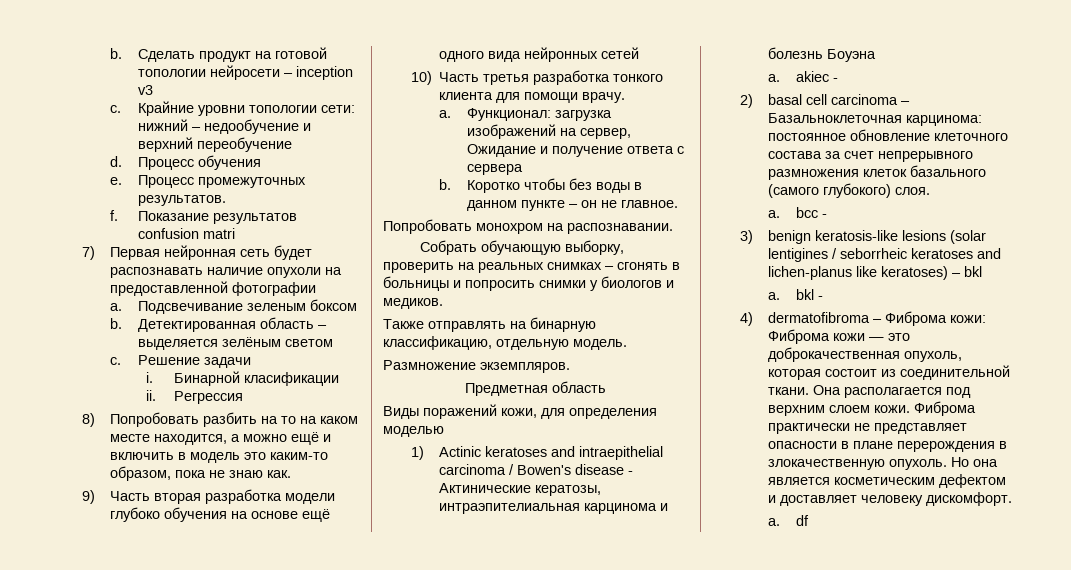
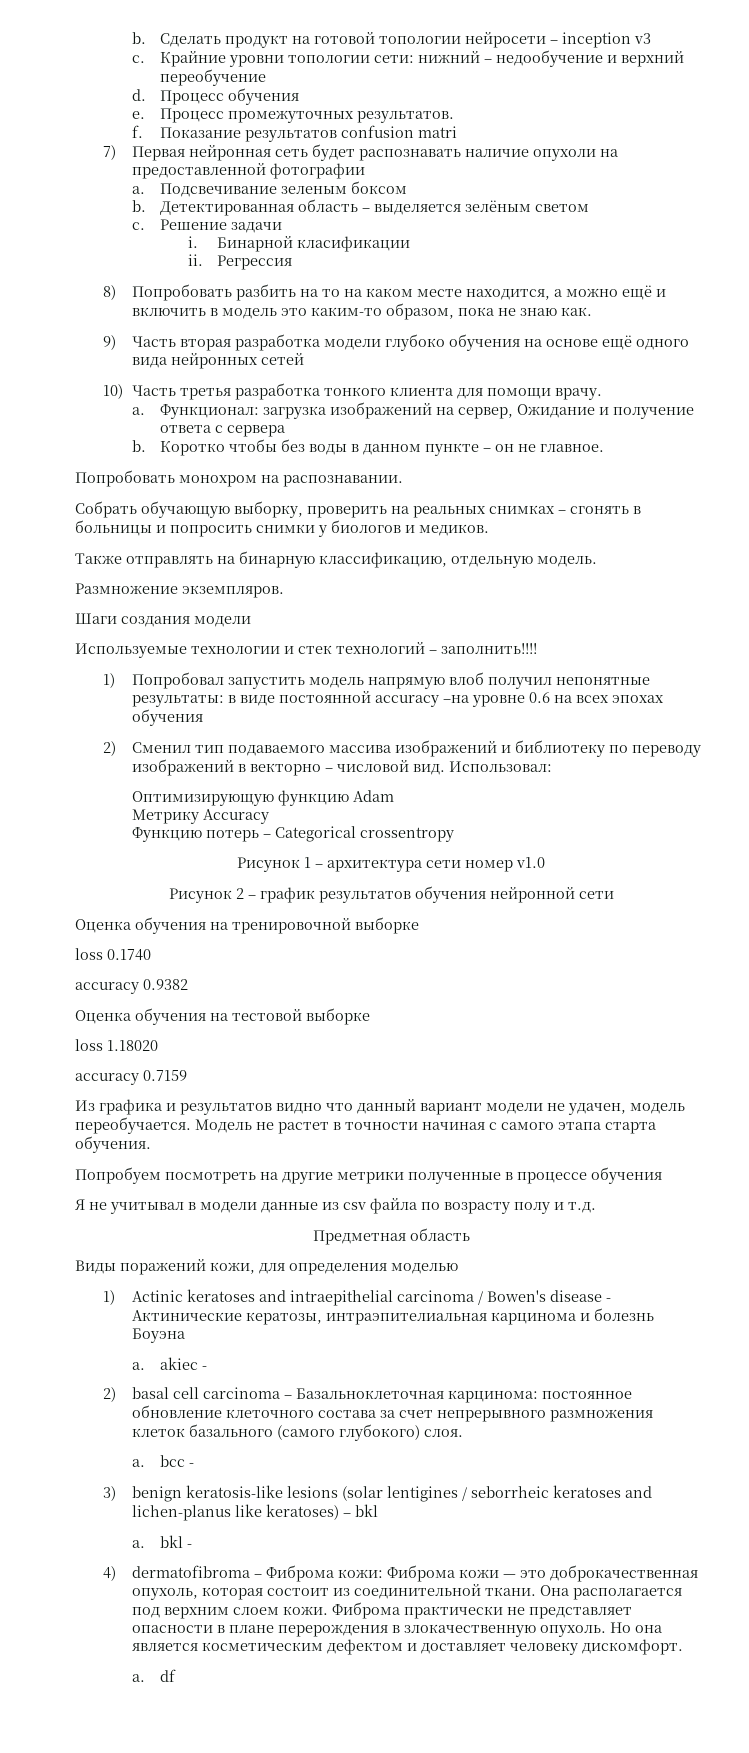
+ Шаги создания модели
+ Используемые технологии и стек технологий – заполнить!!!!
+ 1) Попробовал запустить модель напрямую влоб получил непонятные результаты: в виде постоянной accuracy –на уровне 0.6 на всех эпохах обучения
+ 2) Сменил тип подаваемого массива изображений и библиотеку по переводу изображений в векторно – числовой вид. Использовал:
+ Оптимизирующую функцию Adam
+ Метрику Accuracy
+ Функцию потерь – Categorical crossentropy
+ Рисунок 1 – архитектура сети номер v1.0
+ Рисунок 2 – график результатов обучения нейронной сети
+ Оценка обучения на тренировочной выборке
+ loss 0.1740
+ accuracy 0.9382
+ Оценка обучения на тестовой выборке
+ loss 1.18020
+ accuracy 0.7159
+ Из графика и результатов видно что данный вариант модели не удачен, модель переобучается. Модель не растет в точности начиная с самого этапа старта обучения.
+ Попробуем посмотреть на другие метрики полученные в процессе обучения
+ Я не учитывал в модели данные из csv файла по возрасту полу и т.д.

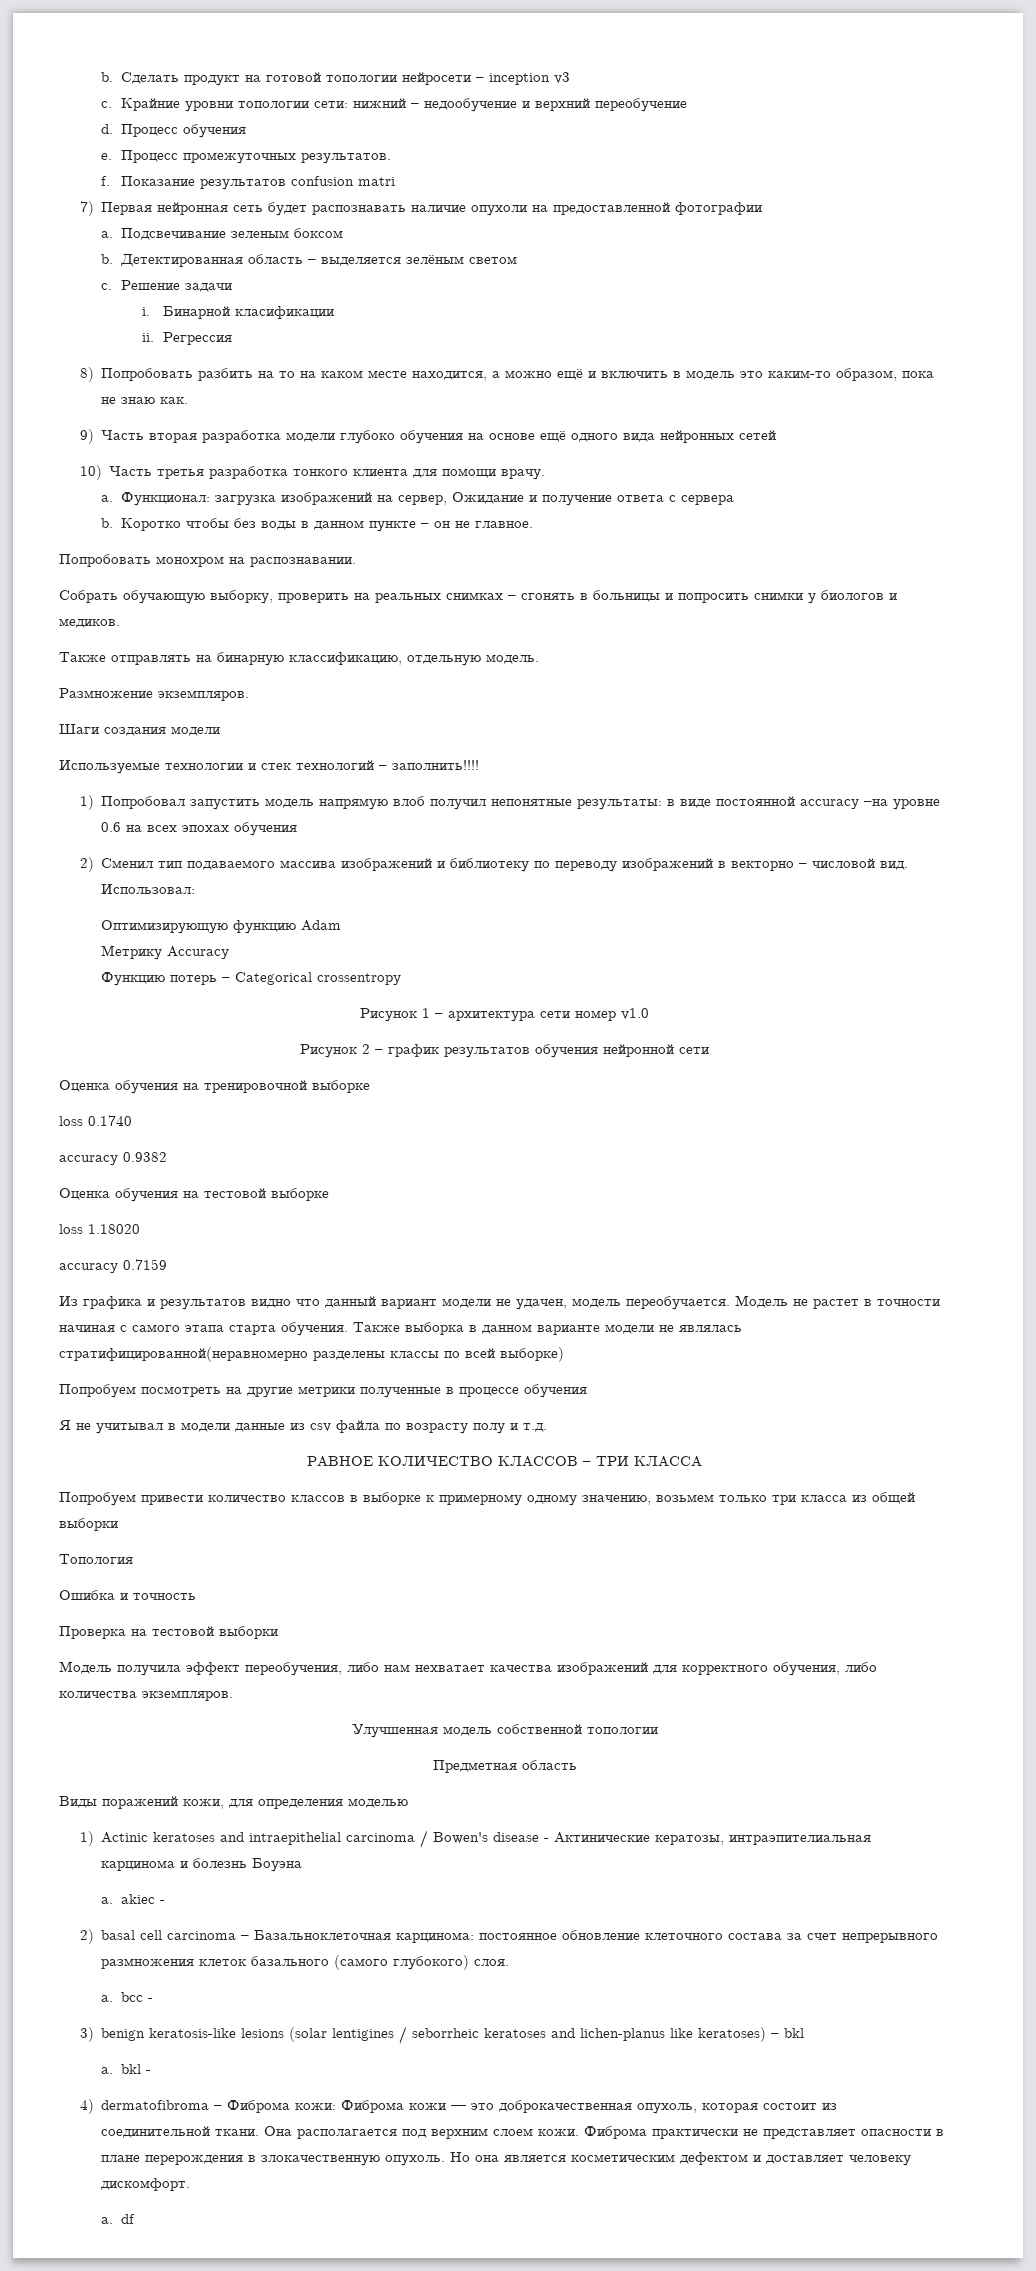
+ Также выборка в данном варианте модели не являлась стратифицированной(неравномерно разделены классы по всей выборке)
+ РАВНОЕ КОЛИЧЕСТВО КЛАССОВ – ТРИ КЛАССА
+ Попробуем привести количество классов в выборке к примерному одному значению, возьмем только три класса из общей выборки
+ Топология
+ Ошибка и точность
+ Проверка на тестовой выборки
+ Модель получила эффект переобучения, либо нам нехватает качества изображений для корректного обучения, либо количества экземпляров.
+ Улучшенная модель собственной топологии

